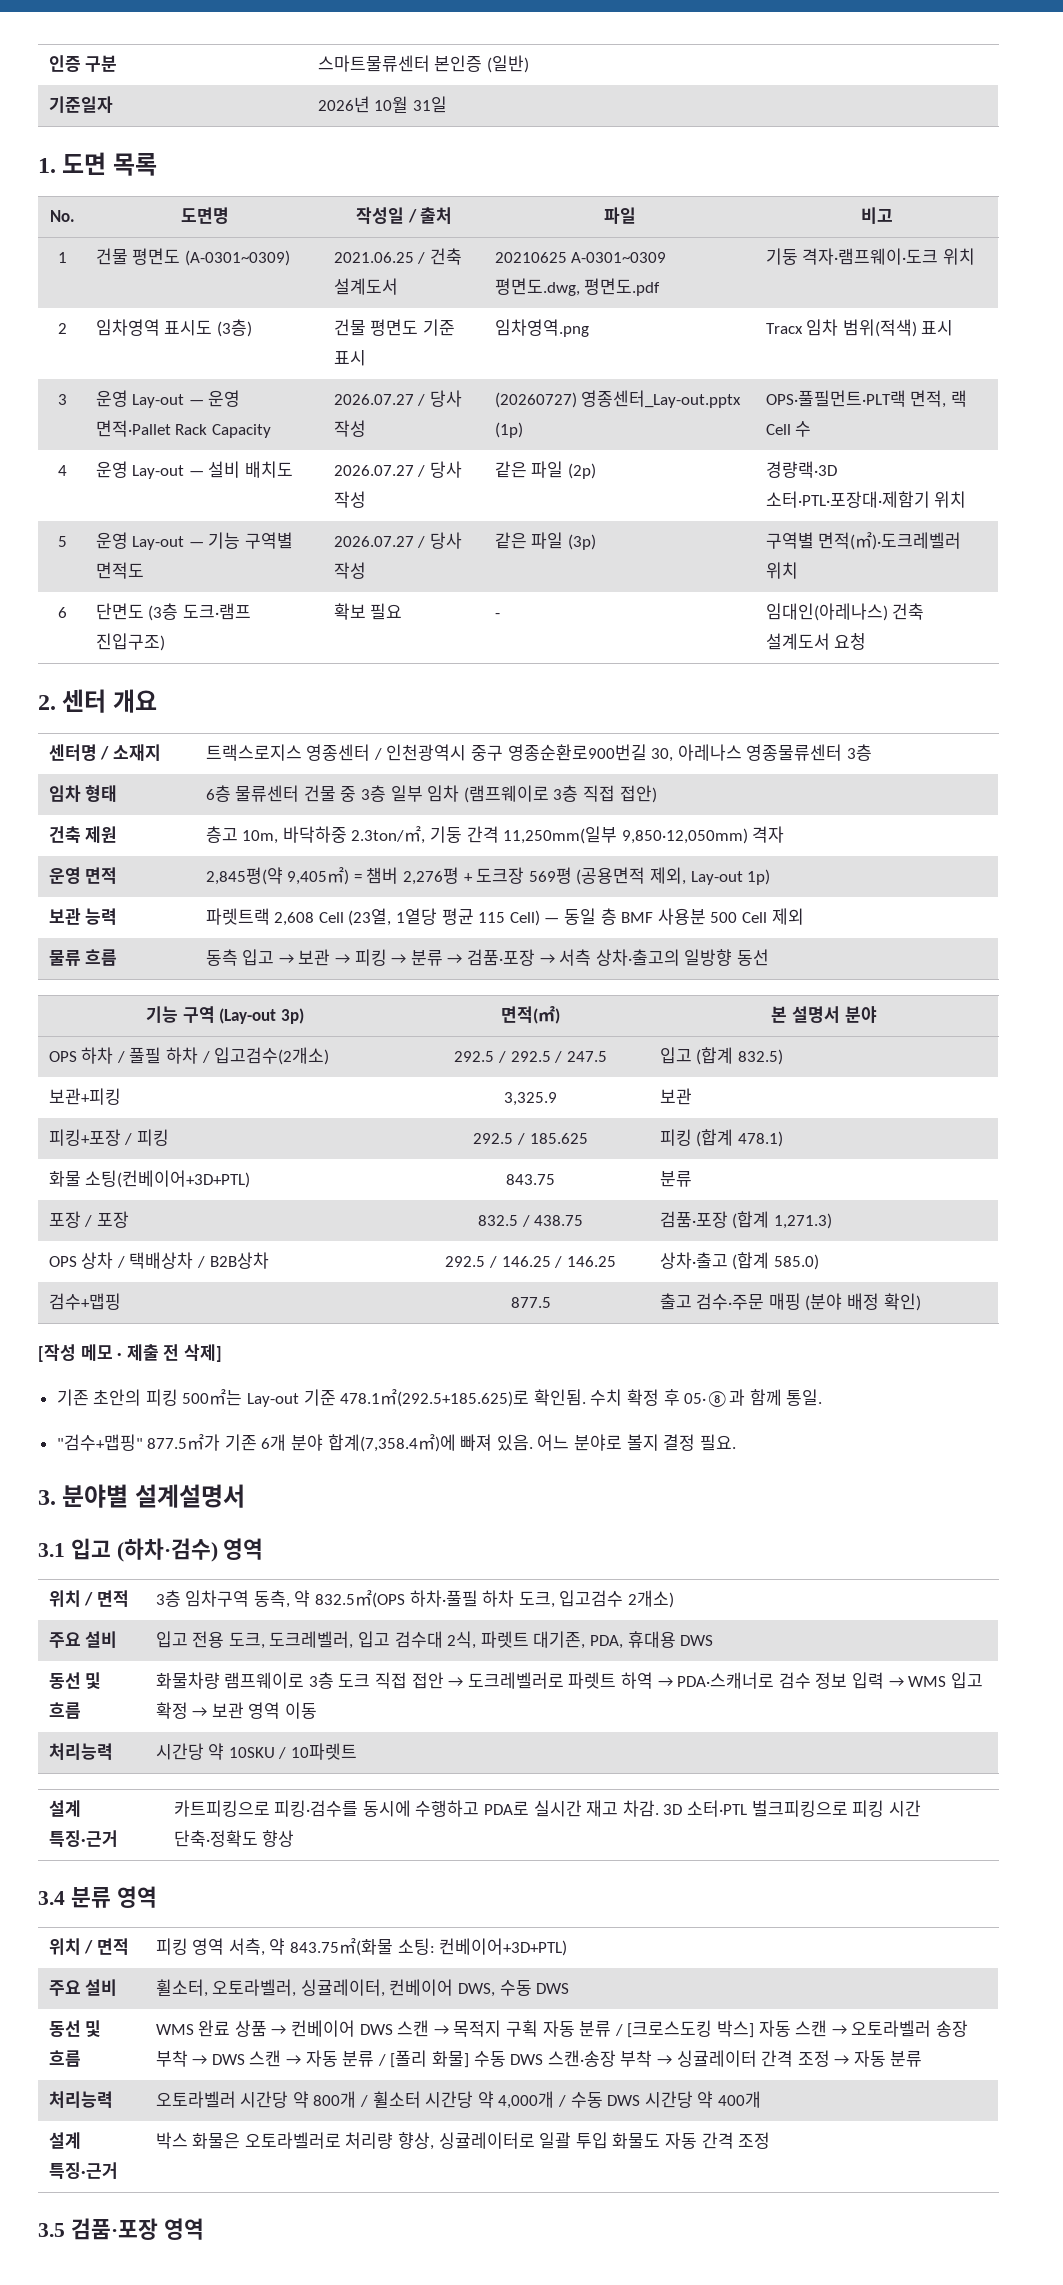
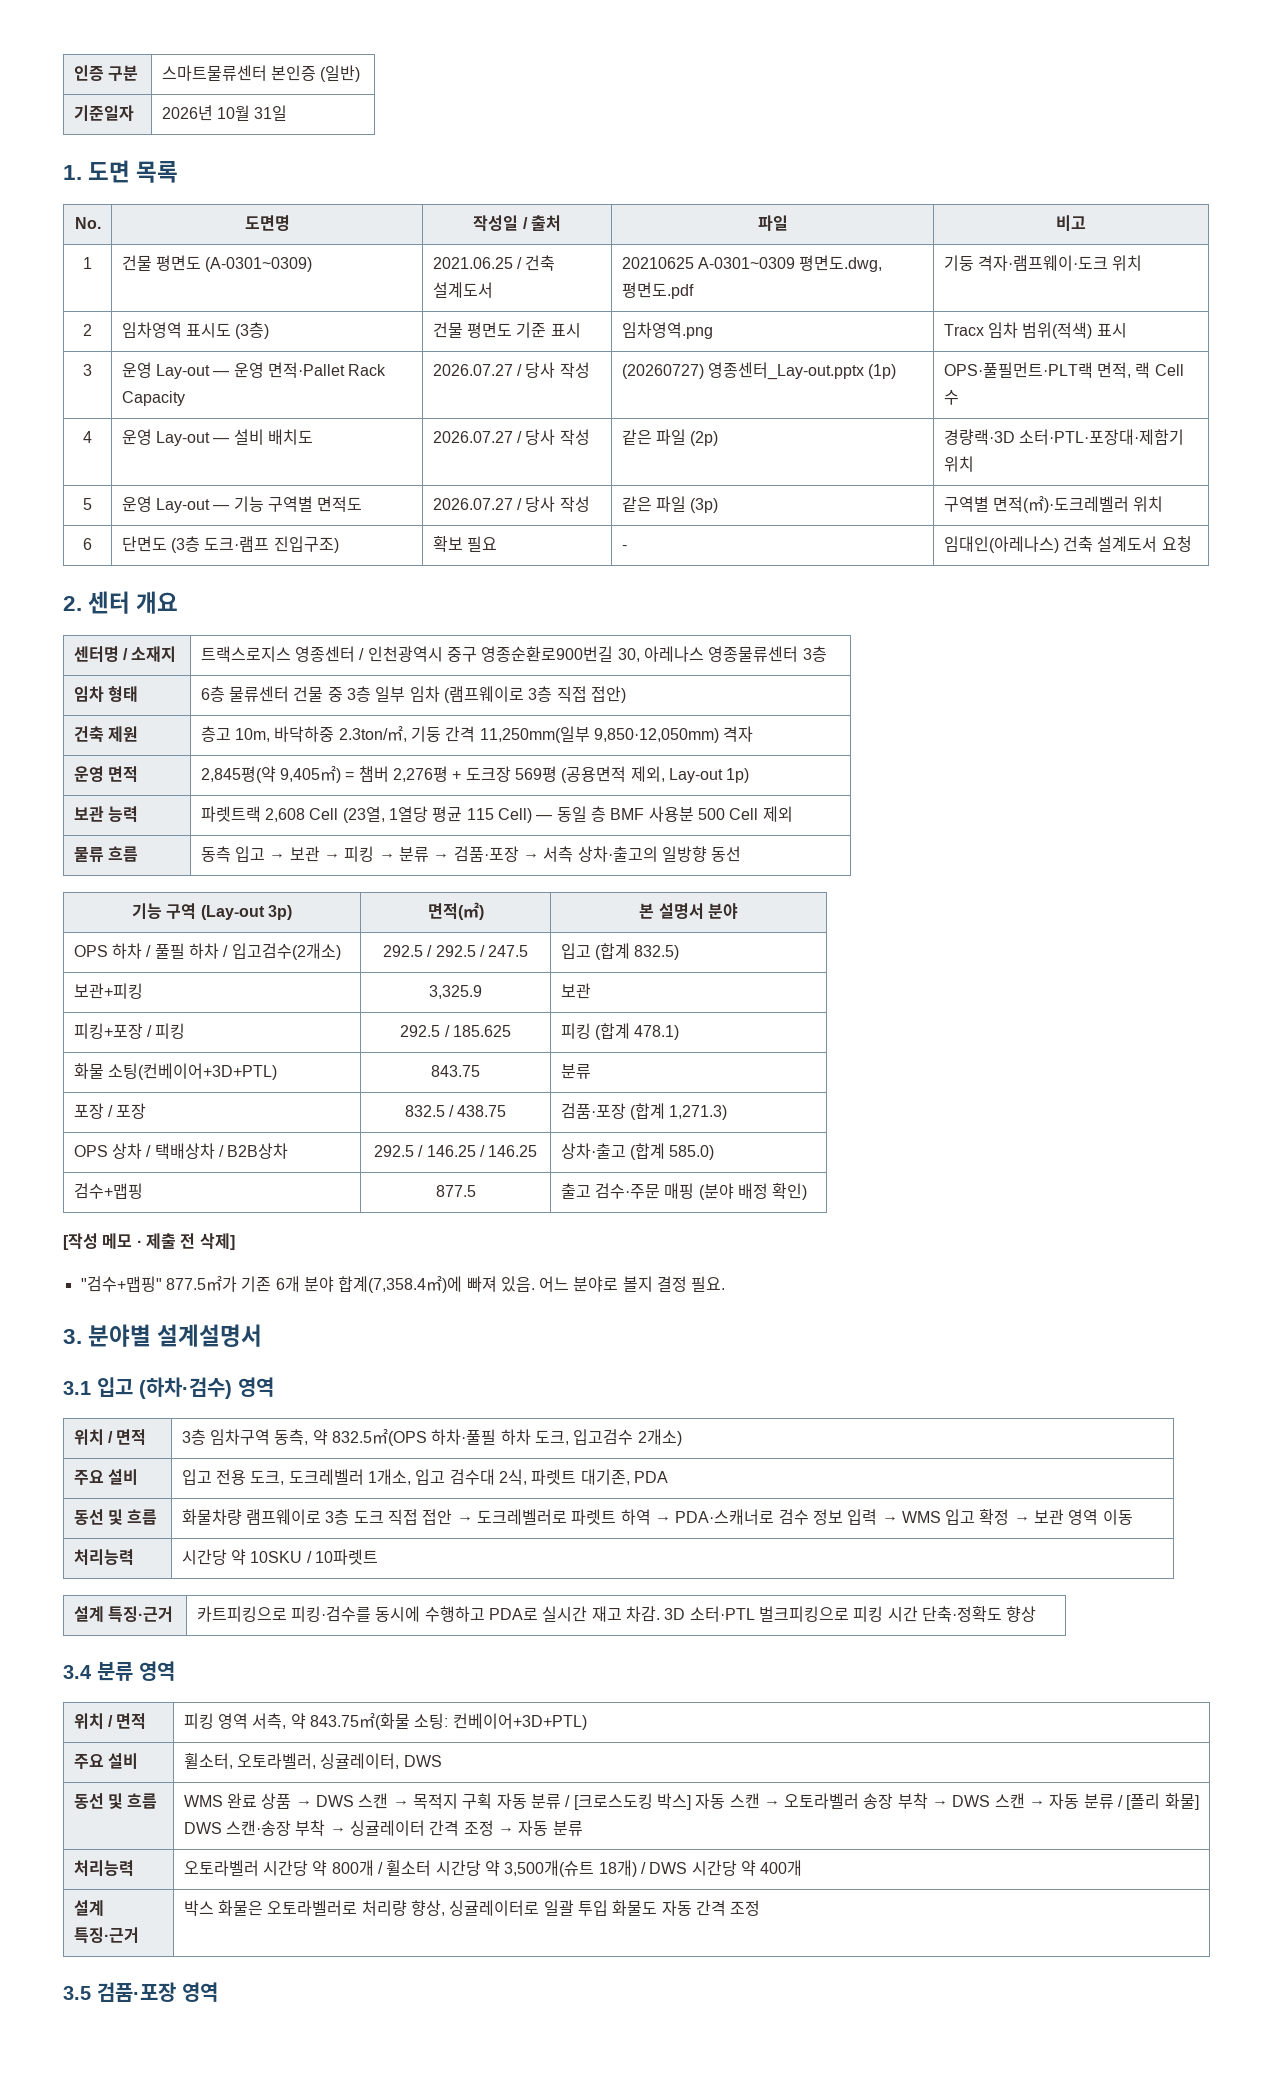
- 기존 초안의 피킹 500㎡는 Lay-out 기준 478.1㎡(292.5+185.625)로 확인됨. 수치 확정 후 05·⑧과 함께 통일.
- 주요 설비 | 입고 전용 도크, 도크레벨러, 입고 검수대 2식, 파렛트 대기존, PDA, 휴대용 DWS
+ 주요 설비 | 입고 전용 도크, 도크레벨러 1개소, 입고 검수대 2식, 파렛트 대기존, PDA
- 주요 설비 | 휠소터, 오토라벨러, 싱귤레이터, 컨베이어 DWS, 수동 DWS
+ 주요 설비 | 휠소터, 오토라벨러, 싱귤레이터, DWS
- WMS 완료 상품 → 컨베이어 DWS 스캔 → 목적지 구획 자동 분류 / [크로스도킹 박스] 자동 스캔 → 오토라벨러 송장 부착 → DWS 스캔 → 자동 분류 / [폴리 화물] 수동 DWS 스캔·송장 부착 → 싱귤레이터 간격 조정 → 자동 분류
+ WMS 완료 상품 → DWS 스캔 → 목적지 구획 자동 분류 / [크로스도킹 박스] 자동 스캔 → 오토라벨러 송장 부착 → DWS 스캔 → 자동 분류 / [폴리 화물] DWS 스캔·송장 부착 → 싱귤레이터 간격 조정 → 자동 분류
- 처리능력 | 오토라벨러 시간당 약 800개 / 휠소터 시간당 약 4,000개 / 수동 DWS 시간당 약 400개
+ 처리능력 | 오토라벨러 시간당 약 800개 / 휠소터 시간당 약 3,500개(슈트 18개) / DWS 시간당 약 400개

